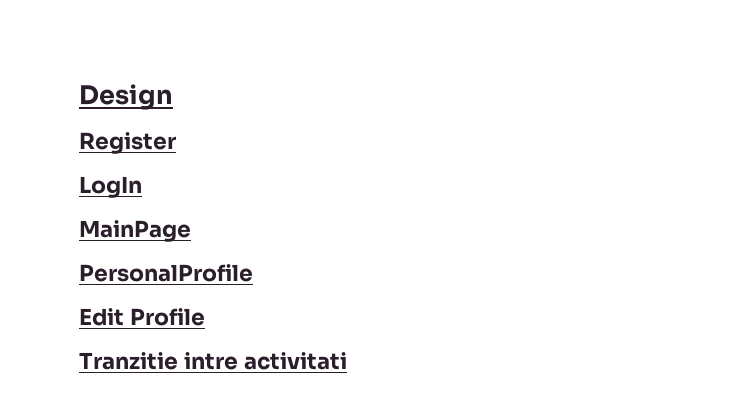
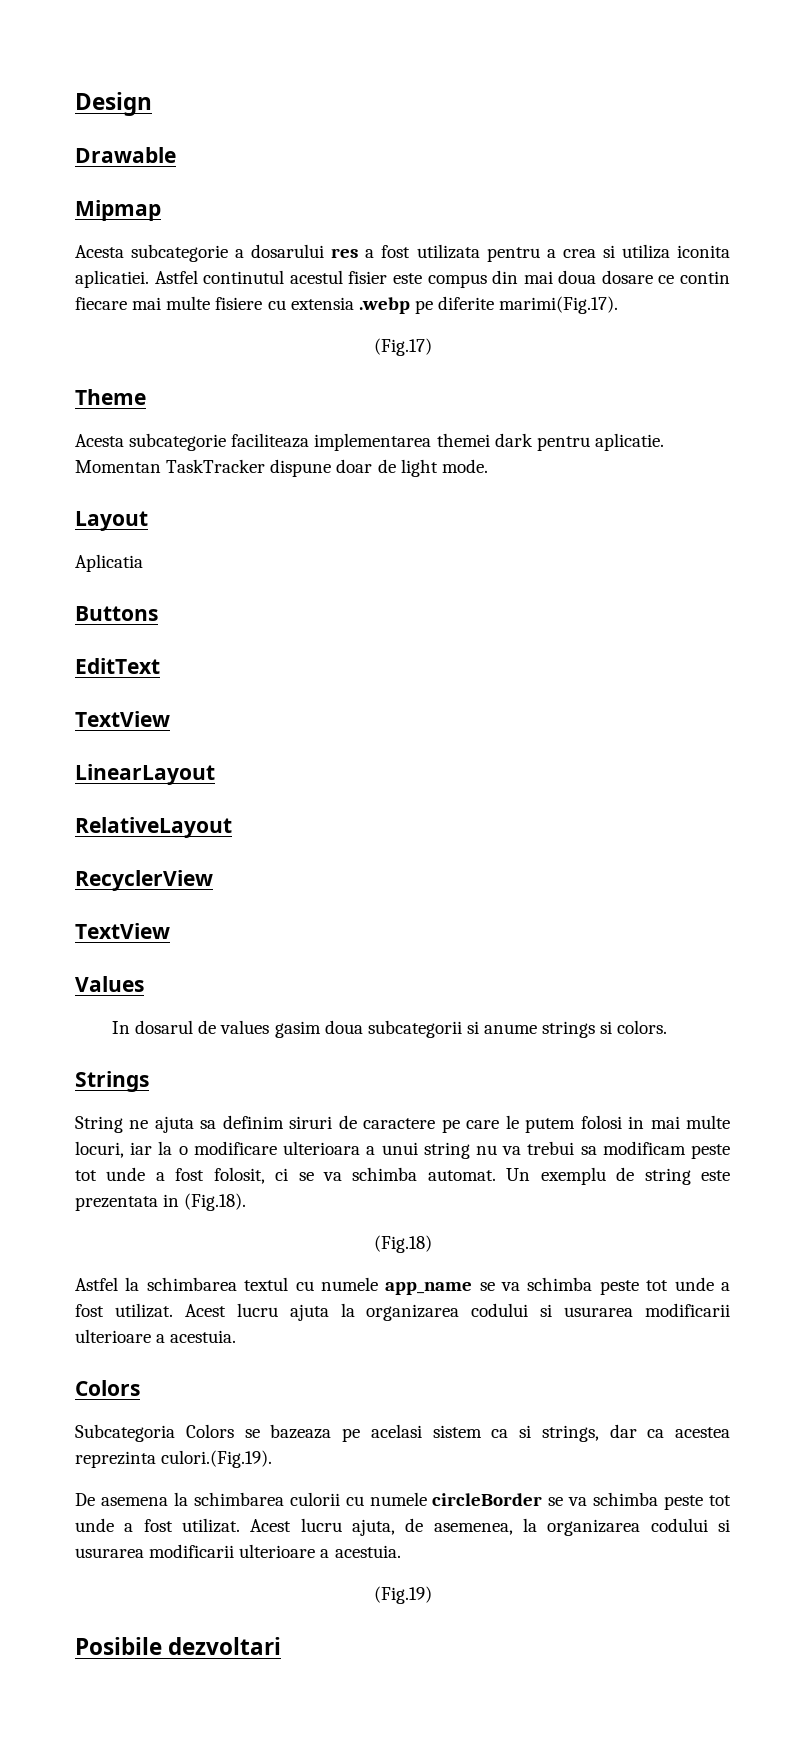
- Register
- LogIn
- MainPage
- PersonalProfile
- Edit Profile
- Tranzitie intre activitati
+ Drawable
+ Mipmap
+ Acesta subcategorie a dosarului res a fost utilizata pentru a crea si utiliza iconita aplicatiei. Astfel continutul acestul fisier este compus din mai doua dosare ce contin fiecare mai multe fisiere cu extensia .webp pe diferite marimi(Fig.17).
+ (Fig.17)
+ Theme
+ Acesta subcategorie faciliteaza implementarea themei dark pentru aplicatie. Momentan TaskTracker dispune doar de light mode.
+ Layout
+ Aplicatia
+ Buttons
+ EditText
+ TextView
+ LinearLayout
+ RelativeLayout
+ RecyclerView
+ TextView
+ Values
+ In dosarul de values gasim doua subcategorii si anume strings si colors.
+ Strings
+ String ne ajuta sa definim siruri de caractere pe care le putem folosi in mai multe locuri, iar la o modificare ulterioara a unui string nu va trebui sa modificam peste tot unde a fost folosit, ci se va schimba automat. Un exemplu de string este prezentata in (Fig.18).
+ (Fig.18)
+ Astfel la schimbarea textul cu numele app_name se va schimba peste tot unde a fost utilizat. Acest lucru ajuta la organizarea codului si usurarea modificarii ulterioare a acestuia.
+ Colors
+ Subcategoria Colors se bazeaza pe acelasi sistem ca si strings, dar ca acestea reprezinta culori.(Fig.19).
+ De asemena la schimbarea culorii cu numele circleBorder se va schimba peste tot unde a fost utilizat. Acest lucru ajuta, de asemenea, la organizarea codului si usurarea modificarii ulterioare a acestuia.
+ (Fig.19)
+ Posibile dezvoltari

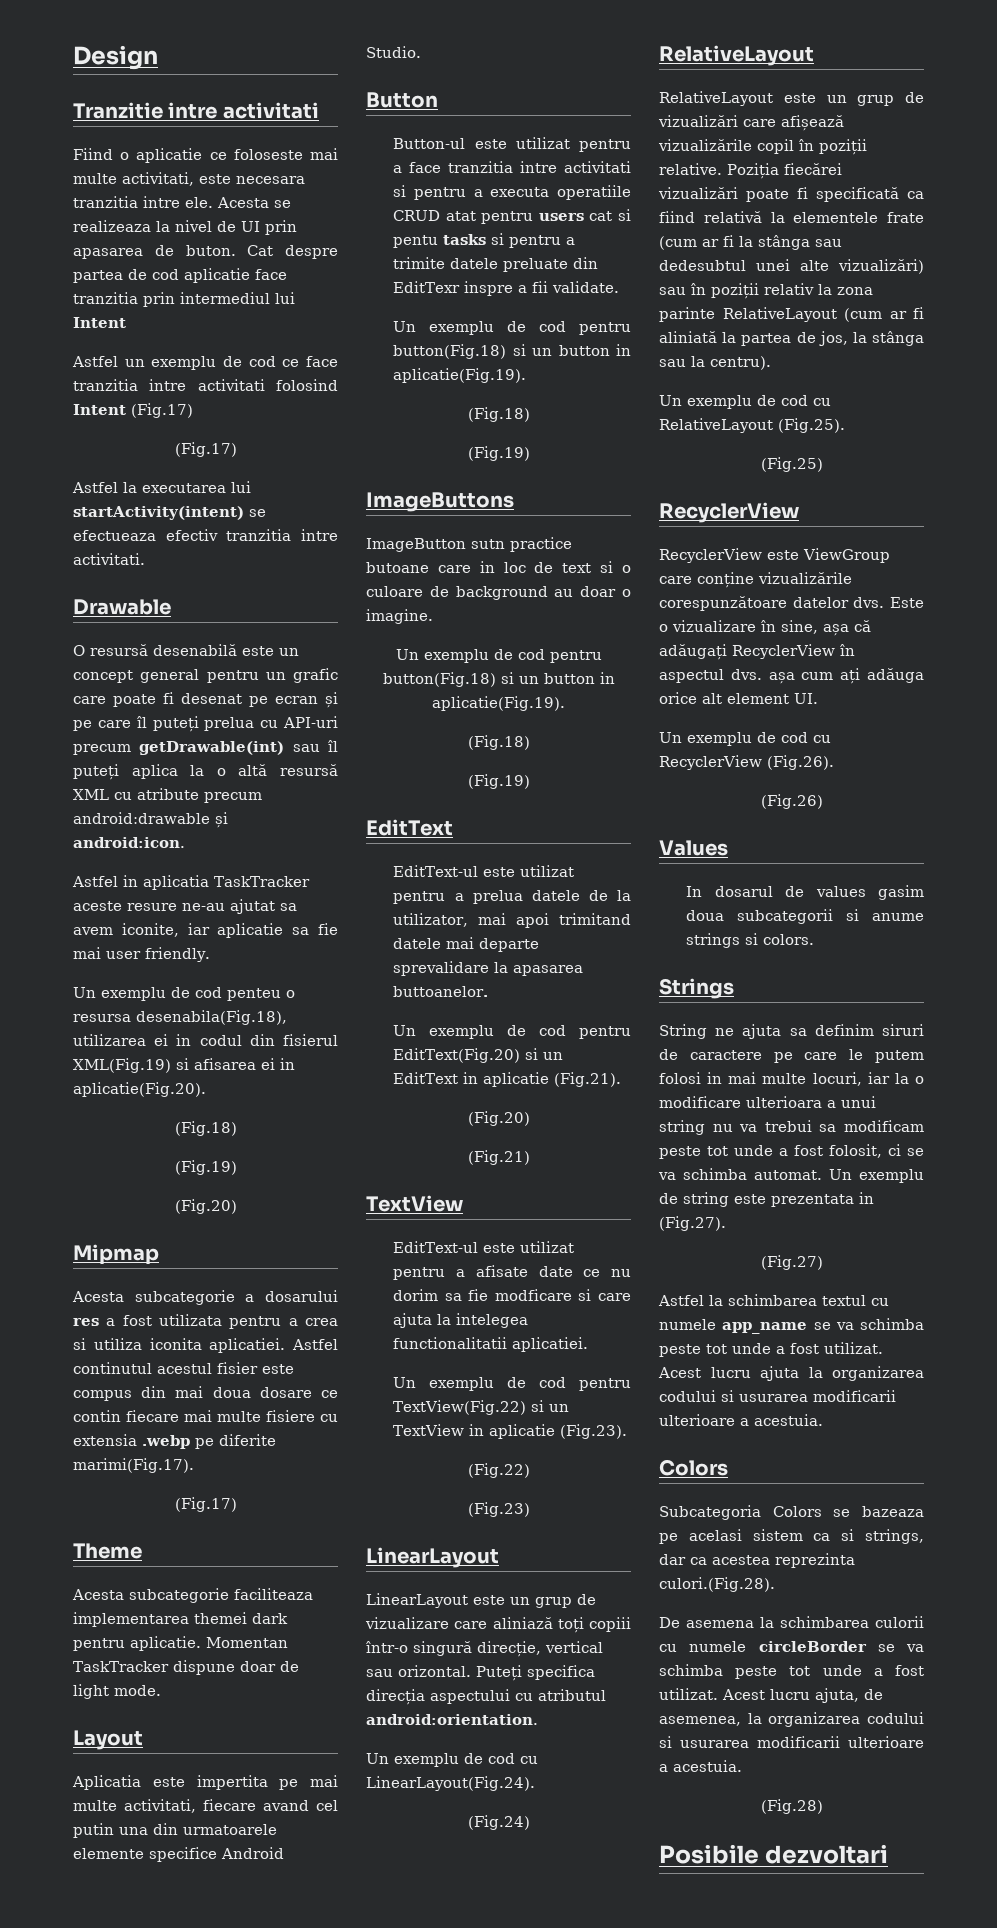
+ Tranzitie intre activitati
+ Fiind o aplicatie ce foloseste mai multe activitati, este necesara tranzitia intre ele. Acesta se realizeaza la nivel de UI prin apasarea de buton. Cat despre partea de cod aplicatie face tranzitia prin intermediul lui Intent
+ Astfel un exemplu de cod ce face tranzitia intre activitati folosind Intent (Fig.17)
+ (Fig.17)
+ Astfel la executarea lui startActivity(intent) se efectueaza efectiv tranzitia intre activitati.
  Drawable
+ O resursă desenabilă este un concept general pentru un grafic care poate fi desenat pe ecran și pe care îl puteți prelua cu API-uri precum getDrawable(int) sau îl puteți aplica la o altă resursă XML cu atribute precum android:drawable și android:icon.
+ Astfel in aplicatia TaskTracker aceste resure ne-au ajutat sa avem iconite, iar aplicatie sa fie mai user friendly.
+ Un exemplu de cod penteu o resursa desenabila(Fig.18), utilizarea ei in codul din fisierul XML(Fig.19) si afisarea ei in aplicatie(Fig.20).
+ (Fig.18)
+ (Fig.19)
+ (Fig.20)
- Aplicatia
- Buttons
+ Aplicatia este impertita pe mai multe activitati, fiecare avand cel putin una din urmatoarele elemente specifice Android Studio.
+ Button
+ Button-ul este utilizat pentru a face tranzitia intre activitati si pentru a executa operatiile CRUD atat pentru users cat si pentu tasks si pentru a trimite datele preluate din EditTexr inspre a fii validate.
+ Un exemplu de cod pentru button(Fig.18) si un button in aplicatie(Fig.19).
+ (Fig.18)
+ (Fig.19)
+ ImageButtons
+ ImageButton sutn practice butoane care in loc de text si o culoare de background au doar o imagine.
+ Un exemplu de cod pentru button(Fig.18) si un button in aplicatie(Fig.19).
+ (Fig.18)
+ (Fig.19)
  EditText
+ EditText-ul este utilizat pentru a prelua datele de la utilizator, mai apoi trimitand datele mai departe sprevalidare la apasarea buttoanelor.
+ Un exemplu de cod pentru EditText(Fig.20) si un EditText in aplicatie (Fig.21).
+ (Fig.20)
+ (Fig.21)
  TextView
+ EditText-ul este utilizat pentru a afisate date ce nu dorim sa fie modficare si care ajuta la intelegea functionalitatii aplicatiei.
+ Un exemplu de cod pentru TextView(Fig.22) si un TextView in aplicatie (Fig.23).
+ (Fig.22)
+ (Fig.23)
  LinearLayout
+ LinearLayout este un grup de vizualizare care aliniază toți copiii într-o singură direcție, vertical sau orizontal. Puteți specifica direcția aspectului cu atributul android:orientation.
+ Un exemplu de cod cu LinearLayout(Fig.24).
+ (Fig.24)
  RelativeLayout
+ RelativeLayout este un grup de vizualizări care afișează vizualizările copil în poziții relative. Poziția fiecărei vizualizări poate fi specificată ca fiind relativă la elementele frate (cum ar fi la stânga sau dedesubtul unei alte vizualizări) sau în poziții relativ la zona parinte RelativeLayout (cum ar fi aliniată la partea de jos, la stânga sau la centru).
+ Un exemplu de cod cu RelativeLayout (Fig.25).
+ (Fig.25)
  RecyclerView
- TextView
+ RecyclerView este ViewGroup care conține vizualizările corespunzătoare datelor dvs. Este o vizualizare în sine, așa că adăugați RecyclerView în aspectul dvs. așa cum ați adăuga orice alt element UI.
+ Un exemplu de cod cu RecyclerView (Fig.26).
+ (Fig.26)
- Un exemplu de string este prezentata in (Fig.18).
- (Fig.18)
+ Un exemplu de string este prezentata in (Fig.27).
+ (Fig.27)
- Subcategoria Colors se bazeaza pe acelasi sistem ca si strings, dar ca acestea reprezinta culori.(Fig.19).
+ Subcategoria Colors se bazeaza pe acelasi sistem ca si strings, dar ca acestea reprezinta culori.(Fig.28).
- (Fig.19)
+ (Fig.28)

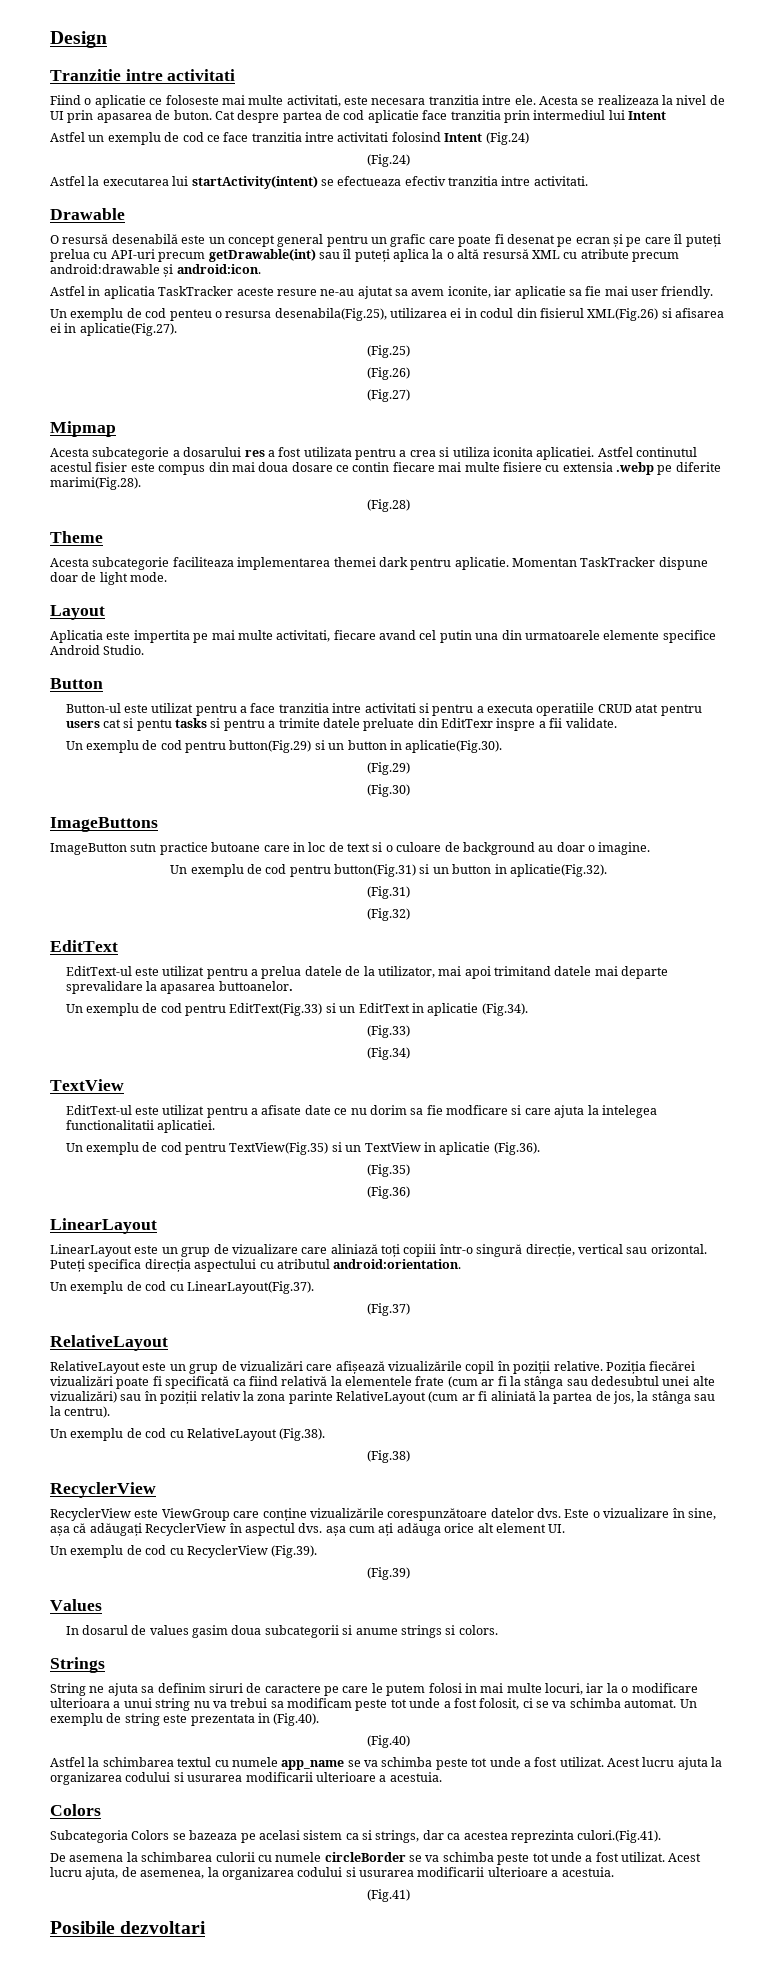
- Astfel un exemplu de cod ce face tranzitia intre activitati folosind Intent (Fig.17)
- (Fig.17)
+ Astfel un exemplu de cod ce face tranzitia intre activitati folosind Intent (Fig.24)
+ (Fig.24)
- Un exemplu de cod penteu o resursa desenabila(Fig.18), utilizarea ei in codul din fisierul XML(Fig.19) si afisarea ei in aplicatie(Fig.20).
- (Fig.18)
- (Fig.19)
- (Fig.20)
+ Un exemplu de cod penteu o resursa desenabila(Fig.25), utilizarea ei in codul din fisierul XML(Fig.26) si afisarea ei in aplicatie(Fig.27).
+ (Fig.25)
+ (Fig.26)
+ (Fig.27)
- Astfel continutul acestul fisier este compus din mai doua dosare ce contin fiecare mai multe fisiere cu extensia .webp pe diferite marimi(Fig.17).
- (Fig.17)
+ Astfel continutul acestul fisier este compus din mai doua dosare ce contin fiecare mai multe fisiere cu extensia .webp pe diferite marimi(Fig.28).
+ (Fig.28)
  Button-ul este utilizat pentru a face tranzitia intre activitati si pentru a executa operatiile CRUD atat pentru users cat si pentu tasks si pentru a trimite datele preluate din EditTexr inspre a fii validate.
- Un exemplu de cod pentru button(Fig.18) si un button in aplicatie(Fig.19).
- (Fig.18)
- (Fig.19)
+ Un exemplu de cod pentru button(Fig.29) si un button in aplicatie(Fig.30).
+ (Fig.29)
+ (Fig.30)
  ImageButton sutn practice butoane care in loc de text si o culoare de background au doar o imagine.
- Un exemplu de cod pentru button(Fig.18) si un button in aplicatie(Fig.19).
- (Fig.18)
- (Fig.19)
+ Un exemplu de cod pentru button(Fig.31) si un button in aplicatie(Fig.32).
+ (Fig.31)
+ (Fig.32)
- Un exemplu de cod pentru EditText(Fig.20) si un EditText in aplicatie (Fig.21).
- (Fig.20)
- (Fig.21)
+ Un exemplu de cod pentru EditText(Fig.33) si un EditText in aplicatie (Fig.34).
+ (Fig.33)
+ (Fig.34)
- Un exemplu de cod pentru TextView(Fig.22) si un TextView in aplicatie (Fig.23).
- (Fig.22)
- (Fig.23)
+ Un exemplu de cod pentru TextView(Fig.35) si un TextView in aplicatie (Fig.36).
+ (Fig.35)
+ (Fig.36)
- Un exemplu de cod cu LinearLayout(Fig.24).
- (Fig.24)
+ Un exemplu de cod cu LinearLayout(Fig.37).
+ (Fig.37)
- Un exemplu de cod cu RelativeLayout (Fig.25).
- (Fig.25)
+ Un exemplu de cod cu RelativeLayout (Fig.38).
+ (Fig.38)
- Un exemplu de cod cu RecyclerView (Fig.26).
- (Fig.26)
+ Un exemplu de cod cu RecyclerView (Fig.39).
+ (Fig.39)
- Un exemplu de string este prezentata in (Fig.27).
- (Fig.27)
+ Un exemplu de string este prezentata in (Fig.40).
+ (Fig.40)
- Subcategoria Colors se bazeaza pe acelasi sistem ca si strings, dar ca acestea reprezinta culori.(Fig.28).
+ Subcategoria Colors se bazeaza pe acelasi sistem ca si strings, dar ca acestea reprezinta culori.(Fig.41).
- (Fig.28)
+ (Fig.41)

